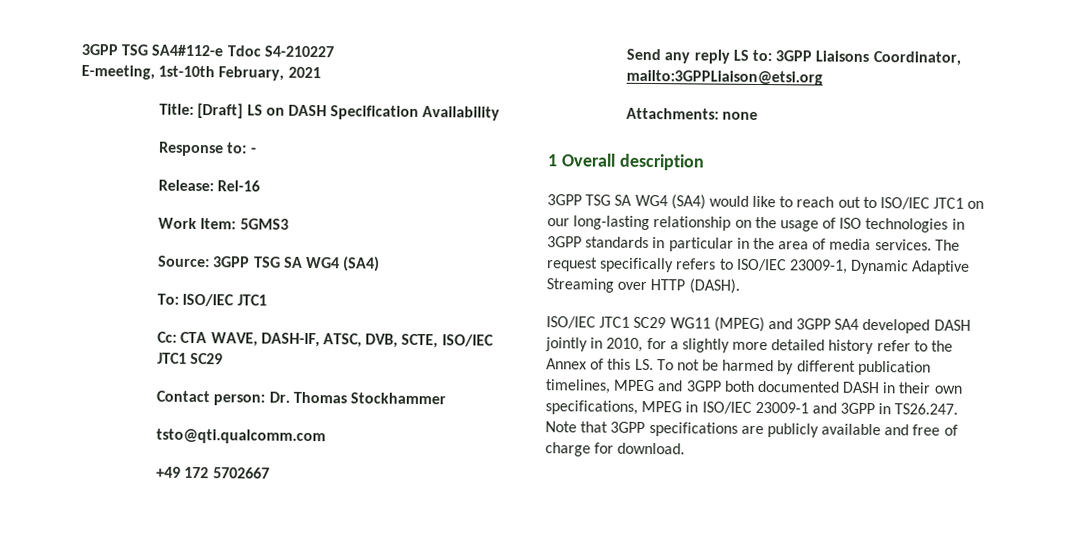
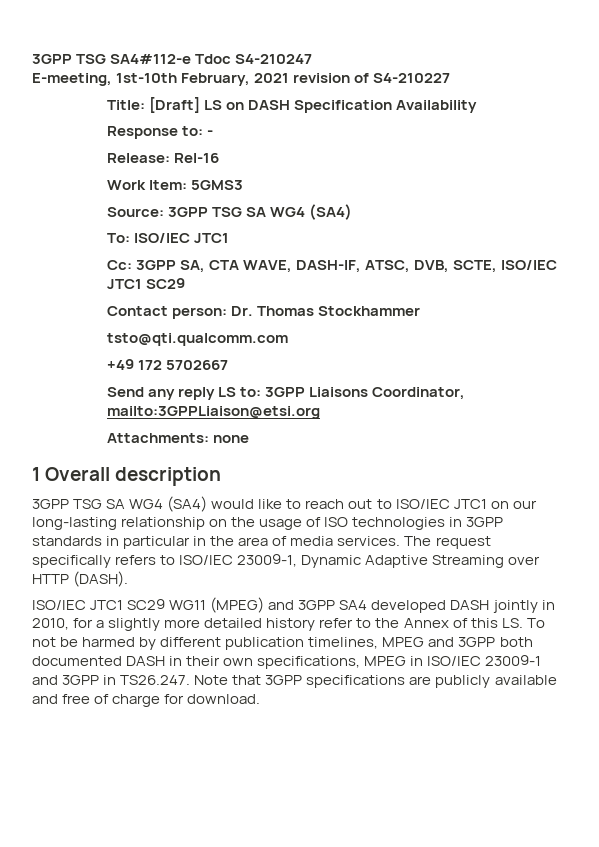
- 3GPP TSG SA4#112-e Tdoc S4-210227
+ 3GPP TSG SA4#112-e Tdoc S4-210247
- E-meeting, 1st-10th February, 2021
+ E-meeting, 1st-10th February, 2021 revision of S4-210227
- Cc: CTA WAVE, DASH-IF, ATSC, DVB, SCTE, ISO/IEC JTC1 SC29
+ Cc: 3GPP SA, CTA WAVE, DASH-IF, ATSC, DVB, SCTE, ISO/IEC JTC1 SC29

